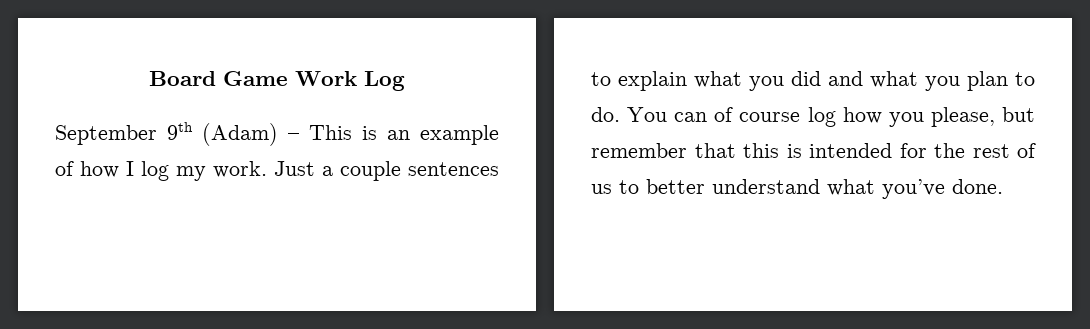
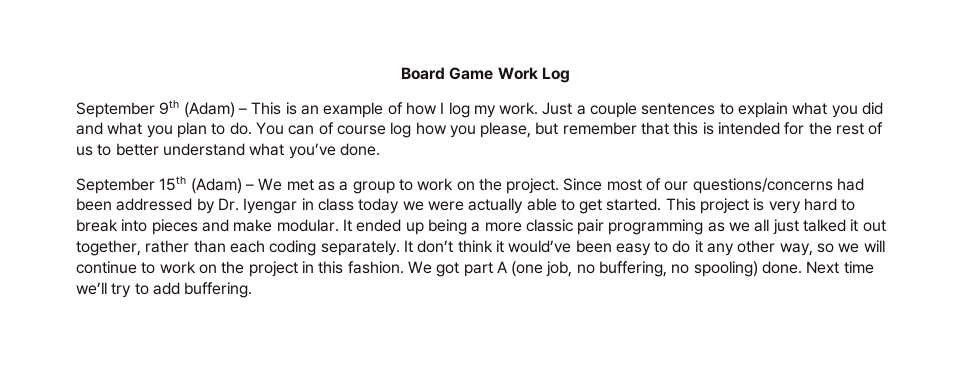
+ September 15th (Adam) – We met as a group to work on the project. Since most of our questions/concerns had been addressed by Dr. Iyengar in class today we were actually able to get started. This project is very hard to break into pieces and make modular. It ended up being a more classic pair programming as we all just talked it out together, rather than each coding separately. It don’t think it would’ve been easy to do it any other way, so we will continue to work on the project in this fashion. We got part A (one job, no buffering, no spooling) done. Next time we’ll try to add buffering.

